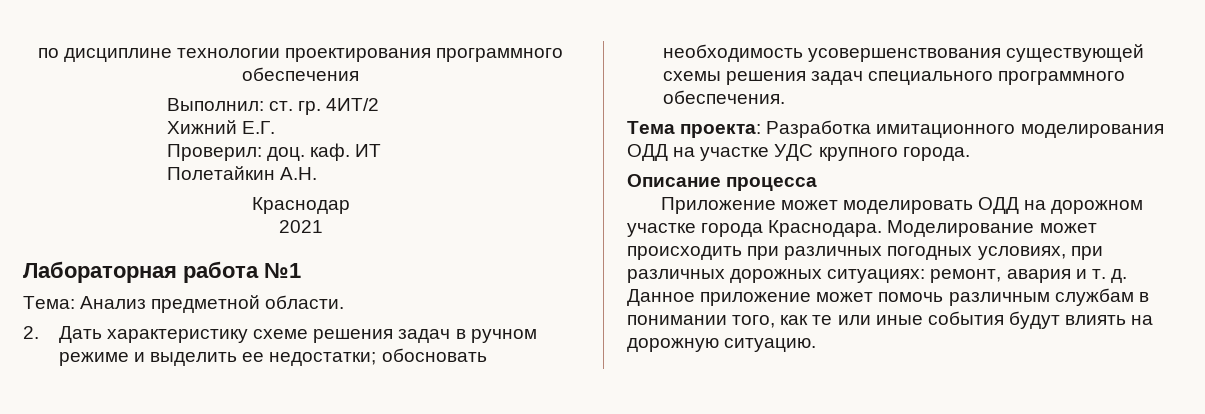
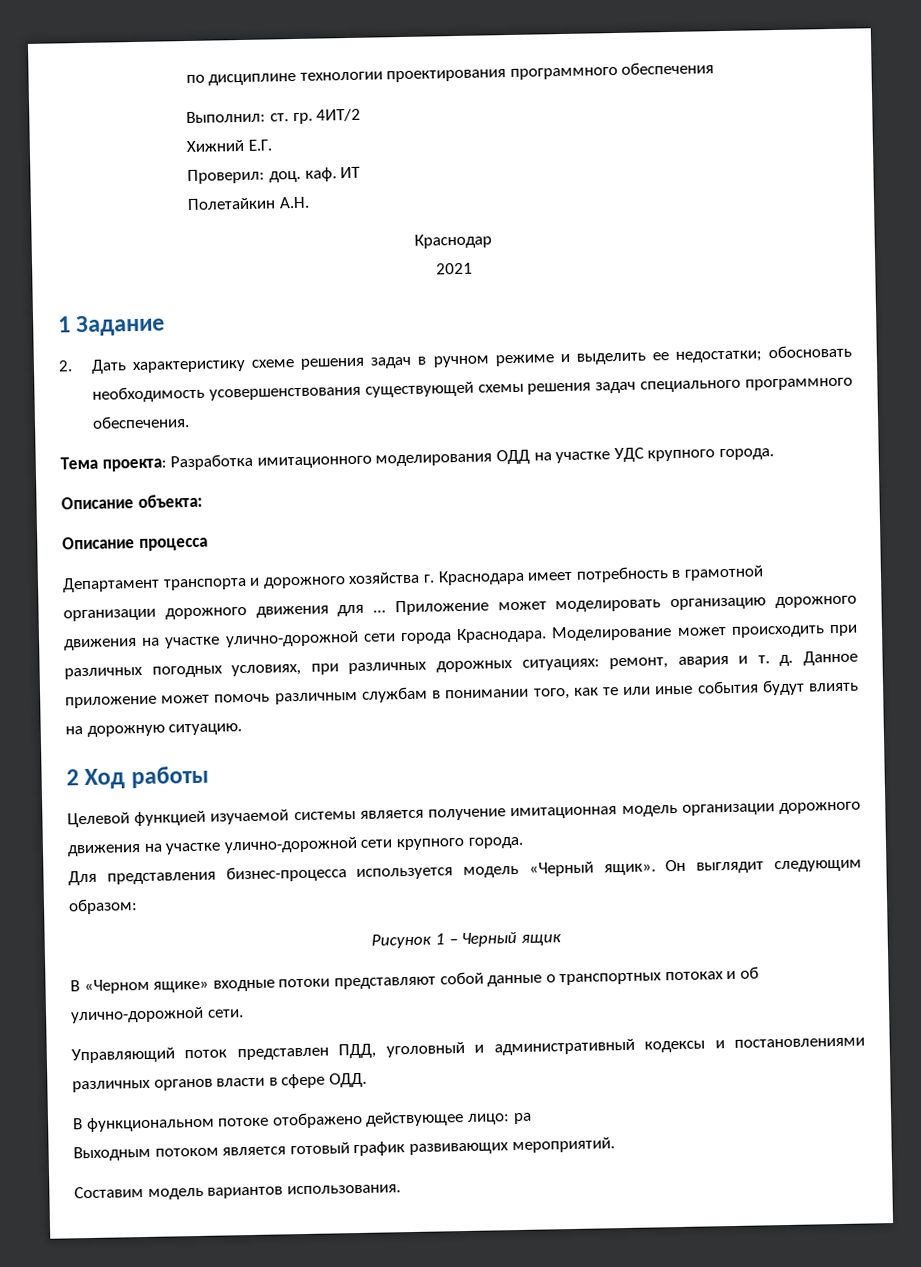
- Лабораторная работа №1
- Тема: Анализ предметной области.
+ 1 Задание
+ Описание объекта:
- Приложение может моделировать ОДД на дорожном участке города Краснодара.
+ Департамент транспорта и дорожного хозяйства г. Краснодара имеет потребность в грамотной организации дорожного движения для … Приложение может моделировать организацию дорожного движения на участке улично-дорожной сети города Краснодара.
+ 2 Ход работы
+ Целевой функцией изучаемой системы является получение имитационная модель организации дорожного движения на участке улично-дорожной сети крупного города.
+ Для представления бизнес-процесса используется модель «Черный ящик». Он выглядит следующим образом:
+ Рисунок 1 – Черный ящик
+ В «Черном ящике» входные потоки представляют собой данные о транспортных потоках и об улично-дорожной сети.
+ Управляющий поток представлен ПДД, уголовный и административный кодексы и постановлениями различных органов власти в сфере ОДД.
+ В функциональном потоке отображено действующее лицо: ра
+ Выходным потоком является готовый график развивающих мероприятий.
+ Составим модель вариантов использования.

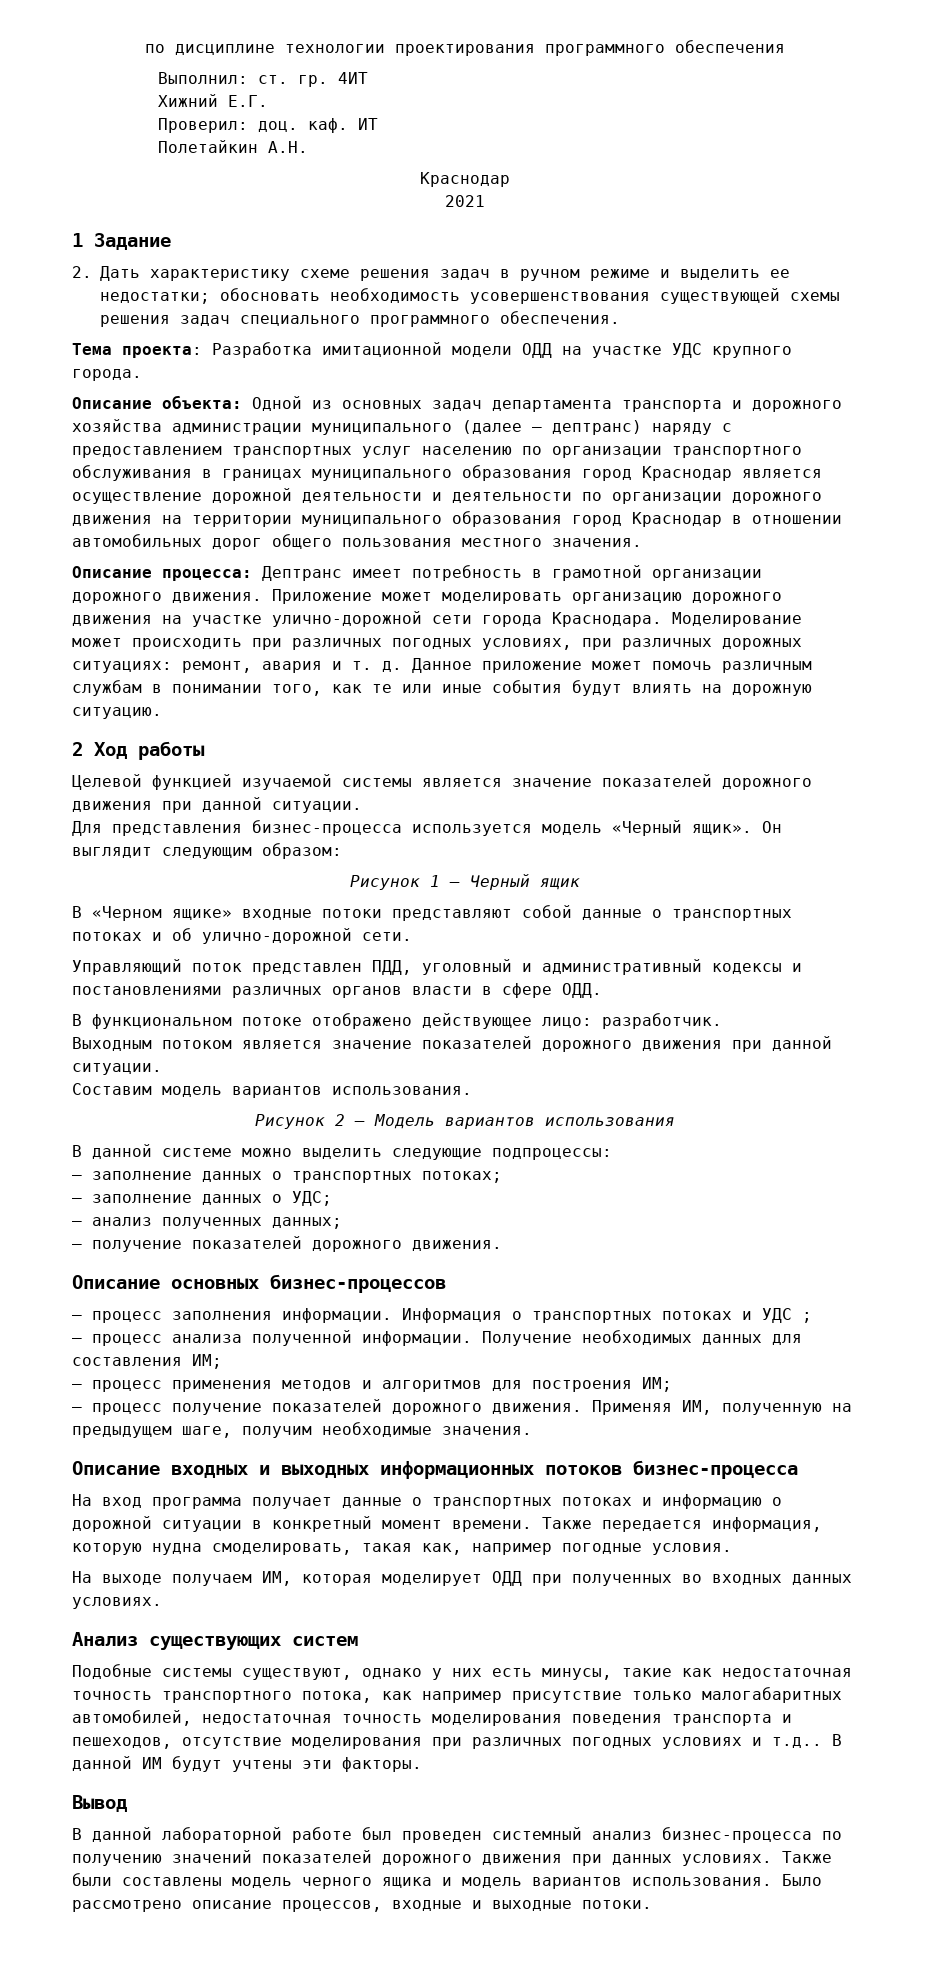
- 4ИТ/2
+ 4ИТ
- Тема проекта: Разработка имитационного моделирования ОДД на участке УДС крупного города.
+ Тема проекта: Разработка имитационной модели ОДД на участке УДС крупного города.
- Описание объекта:
- Описание процесса
- Департамент транспорта и дорожного хозяйства г. Краснодара имеет потребность в грамотной организации дорожного движения для …
+ Описание объекта: Одной из основных задач департамента транспорта и дорожного хозяйства администрации муниципального (далее – дептранс) наряду с предоставлением транспортных услуг населению по организации транспортного обслуживания в границах муниципального образования город Краснодар является осуществление дорожной деятельности и деятельности по организации дорожного движения на территории муниципального образования город Краснодар в отношении автомобильных дорог общего пользования местного значения.
+ Описание процесса: Дептранс имеет потребность в грамотной организации дорожного движения.
- Целевой функцией изучаемой системы является получение имитационная модель организации дорожного движения на участке улично-дорожной сети крупного города.
+ Целевой функцией изучаемой системы является значение показателей дорожного движения при данной ситуации.
- В функциональном потоке отображено действующее лицо: ра
+ В функциональном потоке отображено действующее лицо: разработчик.
- Выходным потоком является готовый график развивающих мероприятий.
+ Выходным потоком является значение показателей дорожного движения при данной ситуации.
  Составим модель вариантов использования.
+ Рисунок 2 – Модель вариантов использования
+ В данной системе можно выделить следующие подпроцессы:
+ – заполнение данных о транспортных потоках;
+ – заполнение данных о УДС;
+ – анализ полученных данных;
+ – получение показателей дорожного движения.
+ Описание основных бизнес-процессов
+ – процесс заполнения информации. Информация о транспортных потоках и УДС ;
+ – процесс анализа полученной информации. Получение необходимых данных для составления ИМ;
+ – процесс применения методов и алгоритмов для построения ИМ;
+ – процесс получение показателей дорожного движения. Применяя ИМ, полученную на предыдущем шаге, получим необходимые значения.
+ Описание входных и выходных информационных потоков бизнес-процесса
+ На вход программа получает данные о транспортных потоках и информацию о дорожной ситуации в конкретный момент времени. Также передается информация, которую нудна смоделировать, такая как, например погодные условия.
+ На выходе получаем ИМ, которая моделирует ОДД при полученных во входных данных условиях.
+ Анализ существующих систем
+ Подобные системы существуют, однако у них есть минусы, такие как недостаточная точность транспортного потока, как например присутствие только малогабаритных автомобилей, недостаточная точность моделирования поведения транспорта и пешеходов, отсутствие моделирования при различных погодных условиях и т.д.. В данной ИМ будут учтены эти факторы.
+ Вывод
+ В данной лабораторной работе был проведен системный анализ бизнес-процесса по получению значений показателей дорожного движения при данных условиях. Также были составлены модель черного ящика и модель вариантов использования. Было рассмотрено описание процессов, входные и выходные потоки.

